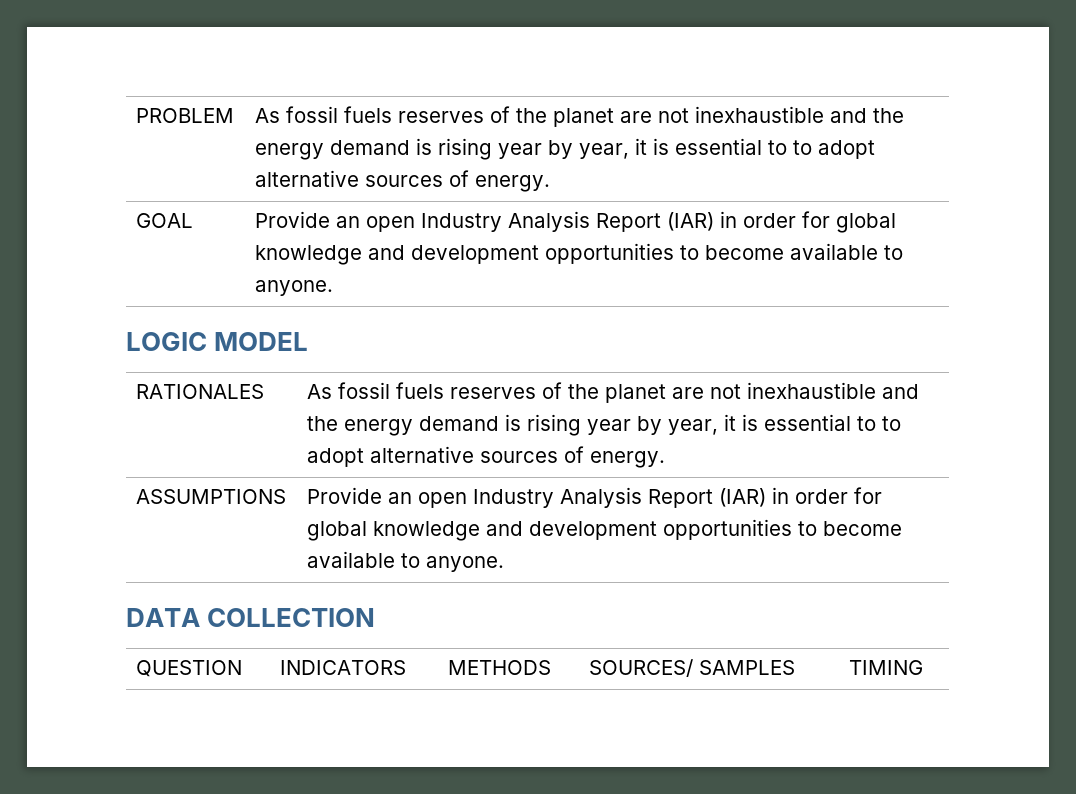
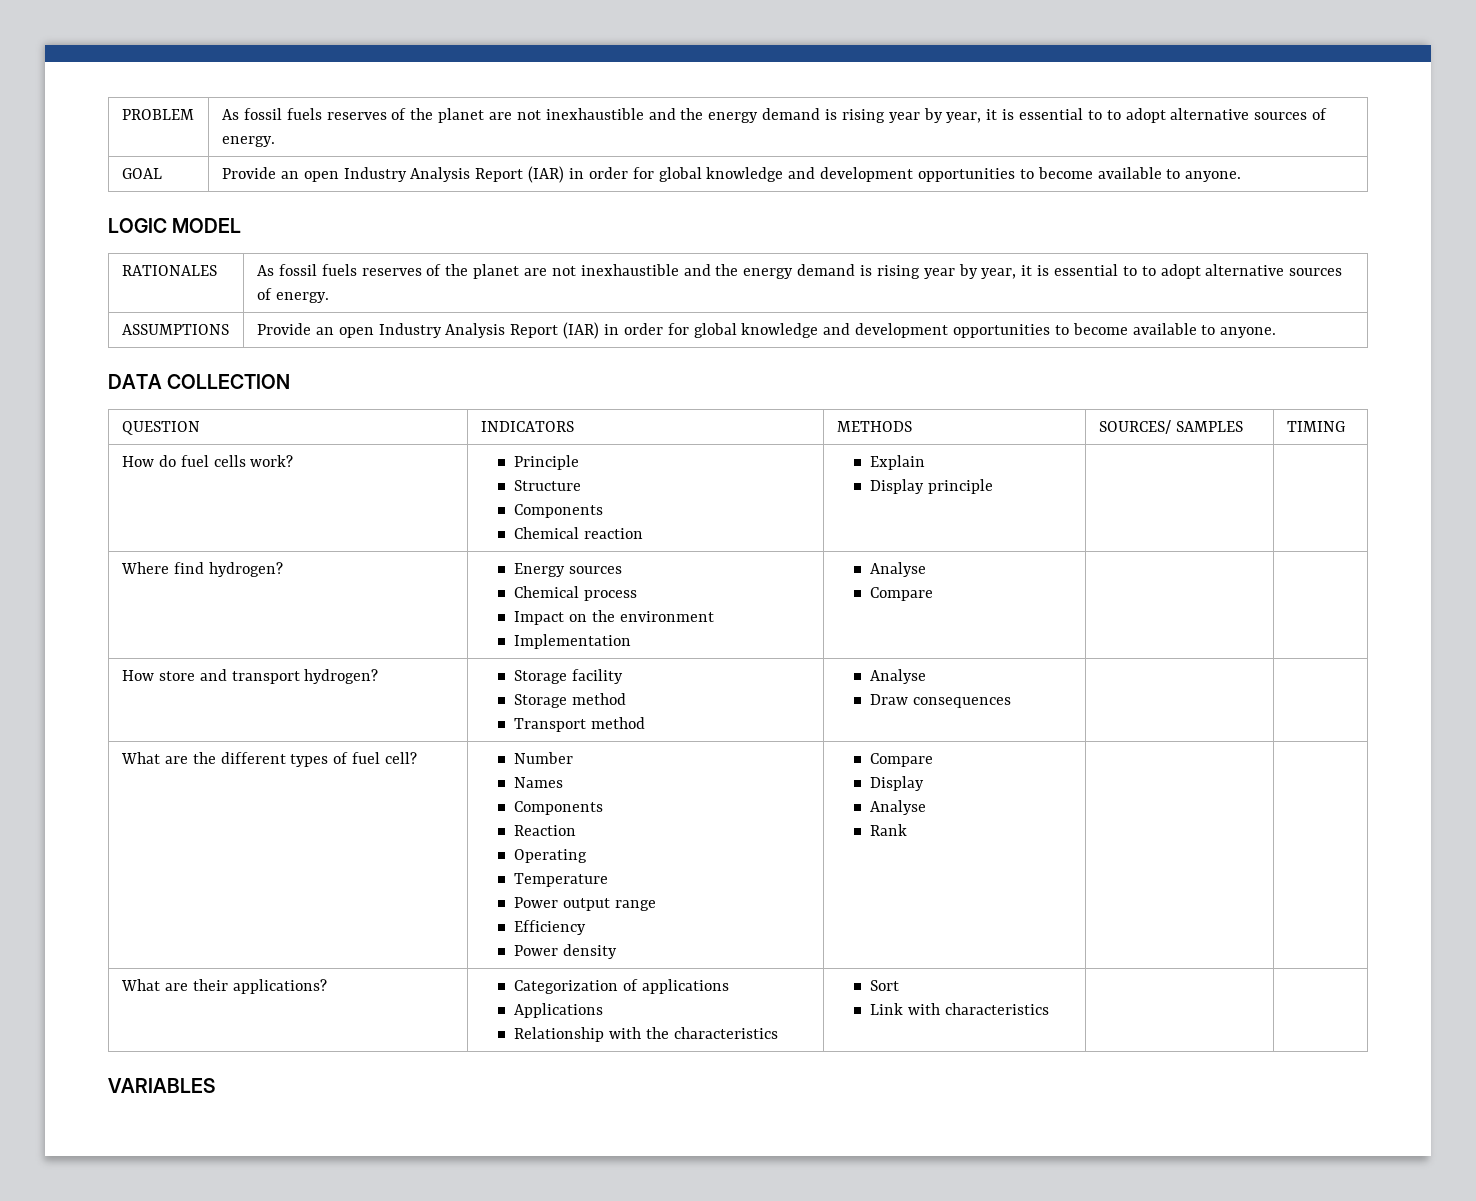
+ How do fuel cells work? | Principle
+ Structure
+ Components
+ Chemical reaction | Explain
+ Display principle | |
+ Where find hydrogen? | Energy sources
+ Chemical process
+ Impact on the environment
+ Implementation | Analyse
+ Compare | |
+ How store and transport hydrogen? | Storage facility
+ Storage method
+ Transport method | Analyse
+ Draw consequences | |
+ What are the different types of fuel cell? | Number
+ Names
+ Components
+ Reaction
+ Operating
+ Temperature
+ Power output range
+ Efficiency
+ Power density | Compare
+ Display
+ Analyse
+ Rank | |
+ What are their applications? | Categorization of applications
+ Applications
+ Relationship with the characteristics | Sort
+ Link with characteristics | |
+ VARIABLES

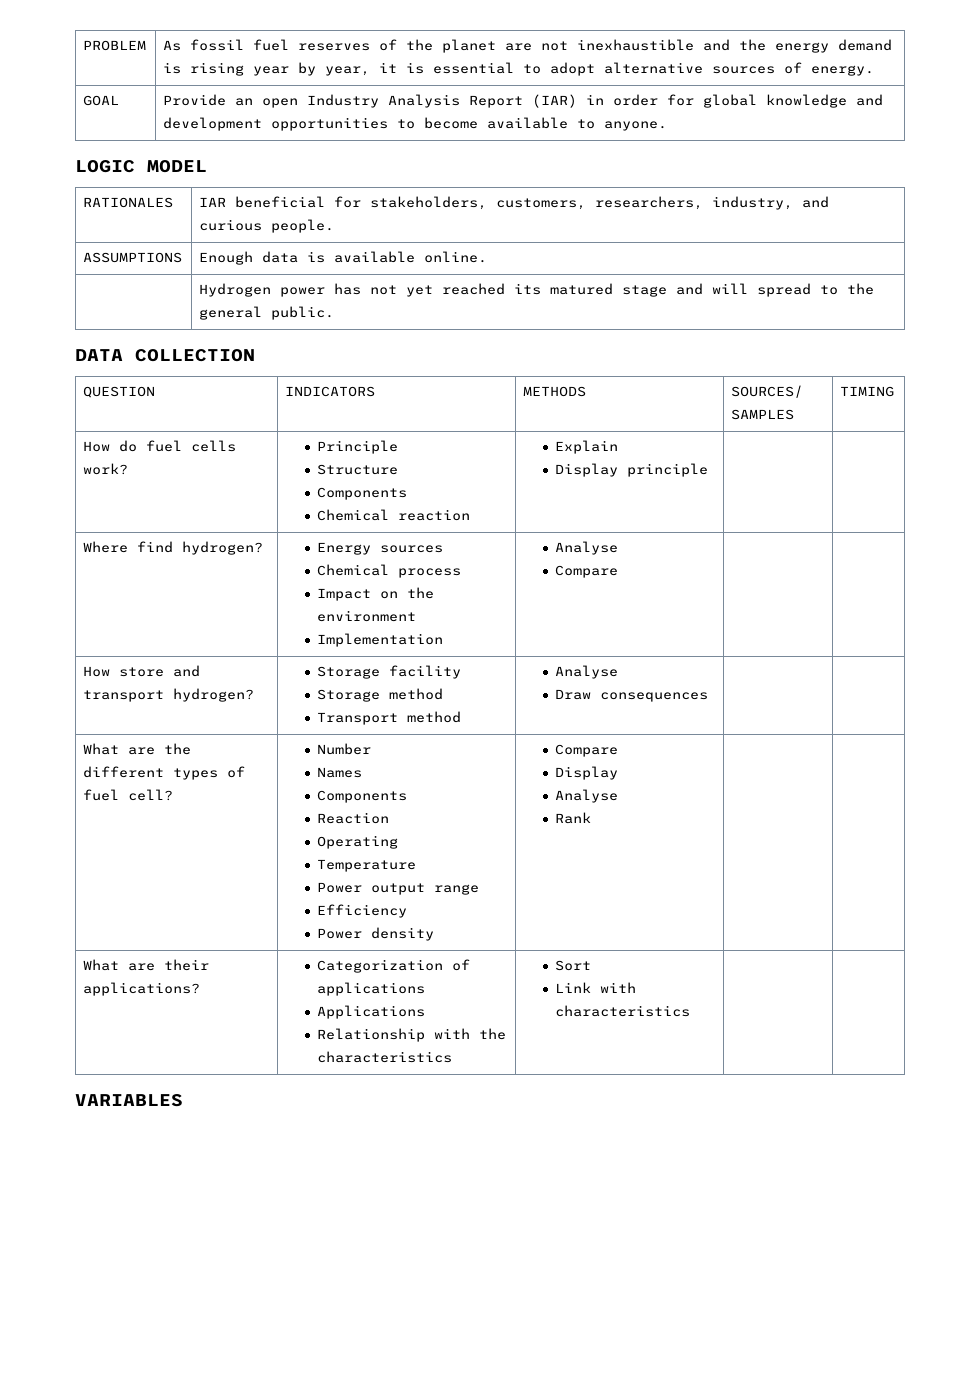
- PROBLEM | As fossil fuels reserves of the planet are not inexhaustible and the energy demand is rising year by year, it is essential to to adopt alternative sources of energy.
+ PROBLEM | As fossil fuel reserves of the planet are not inexhaustible and the energy demand is rising year by year, it is essential to adopt alternative sources of energy.
- RATIONALES | As fossil fuels reserves of the planet are not inexhaustible and the energy demand is rising year by year, it is essential to to adopt alternative sources of energy.
- ASSUMPTIONS | Provide an open Industry Analysis Report (IAR) in order for global knowledge and development opportunities to become available to anyone.
+ RATIONALES | IAR beneficial for stakeholders, customers, researchers, industry, and curious people.
+ ASSUMPTIONS | Enough data is available online.
+ | Hydrogen power has not yet reached its matured stage and will spread to the general public.

